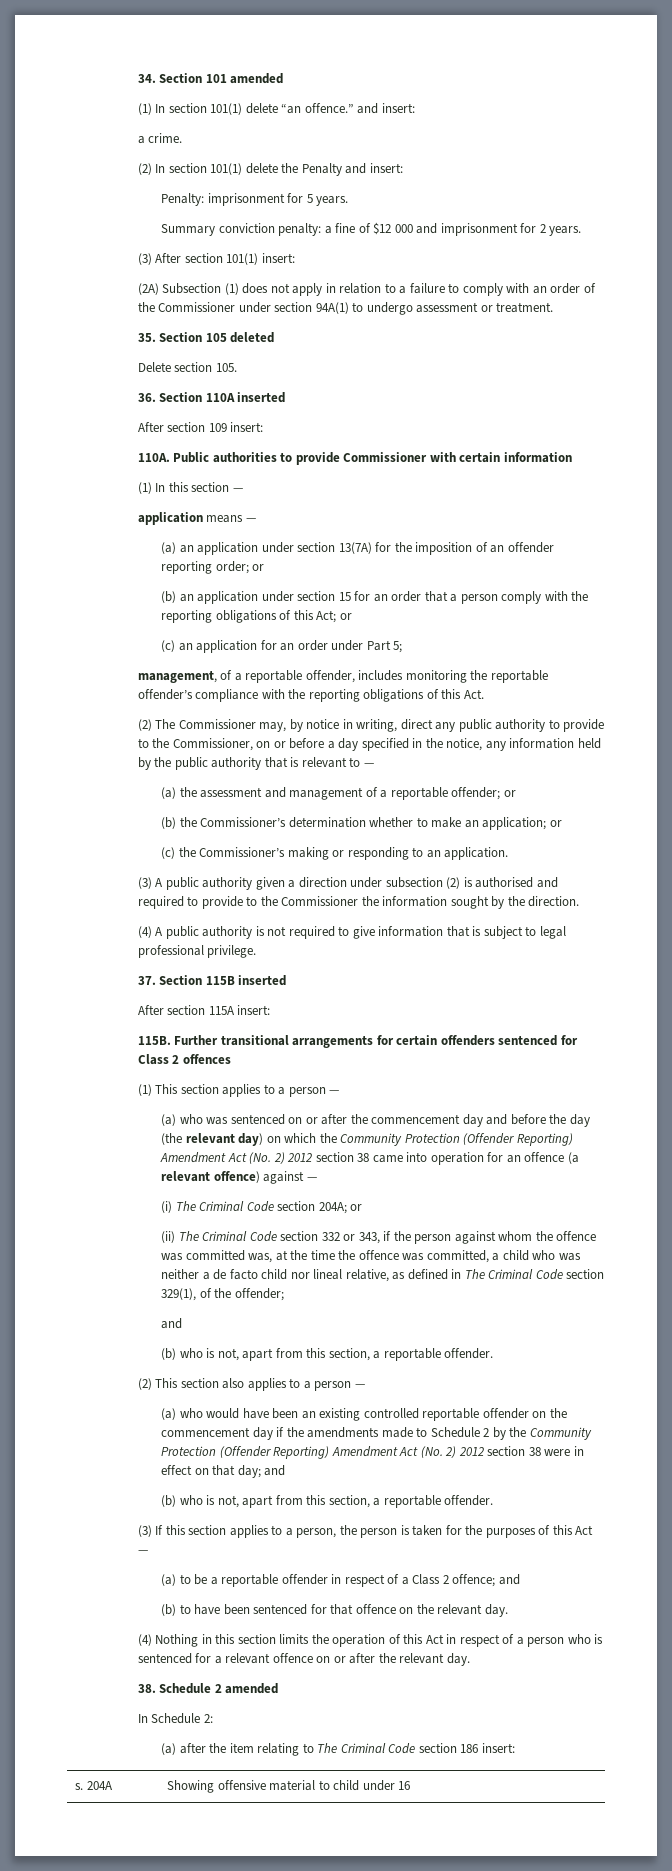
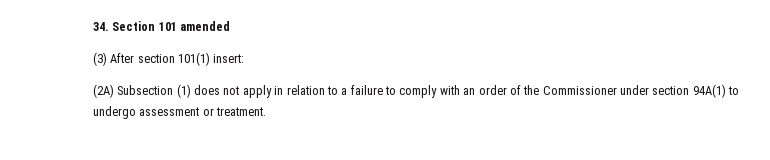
- (1) In section 101(1) delete “an offence.” and insert:
- a crime.
- (2) In section 101(1) delete the Penalty and insert:
- Penalty: imprisonment for 5 years.
- Summary conviction penalty: a fine of $12 000 and imprisonment for 2 years.
- 35. Section 105 deleted
- Delete section 105.
- 36. Section 110A inserted
- After section 109 insert:
- 110A. Public authorities to provide Commissioner with certain information
- (1) In this section —
- application means —
- (a) an application under section 13(7A) for the imposition of an offender reporting order; or
- (b) an application under section 15 for an order that a person comply with the reporting obligations of this Act; or
- (c) an application for an order under Part 5;
- management, of a reportable offender, includes monitoring the reportable offender’s compliance with the reporting obligations of this Act.
- (2) The Commissioner may, by notice in writing, direct any public authority to provide to the Commissioner, on or before a day specified in the notice, any information held by the public authority that is relevant to —
- (a) the assessment and management of a reportable offender; or
- (b) the Commissioner’s determination whether to make an application; or
- (c) the Commissioner’s making or responding to an application.
- (3) A public authority given a direction under subsection (2) is authorised and required to provide to the Commissioner the information sought by the direction.
- (4) A public authority is not required to give information that is subject to legal professional privilege.
- 37. Section 115B inserted
- After section 115A insert:
- 115B. Further transitional arrangements for certain offenders sentenced for Class 2 offences
- (1) This section applies to a person —
- (a) who was sentenced on or after the commencement day and before the day (the relevant day) on which the Community Protection (Offender Reporting) Amendment Act (No. 2) 2012 section 38 came into operation for an offence (a relevant offence) against —
- (i) The Criminal Code section 204A; or
- (ii) The Criminal Code section 332 or 343, if the person against whom the offence was committed was, at the time the offence was committed, a child who was neither a de facto child nor lineal relative, as defined in The Criminal Code section 329(1), of the offender;
- and
- (b) who is not, apart from this section, a reportable offender.
- (2) This section also applies to a person —
- (a) who would have been an existing controlled reportable offender on the commencement day if the amendments made to Schedule 2 by the Community Protection (Offender Reporting) Amendment Act (No. 2) 2012 section 38 were in effect on that day; and
- (b) who is not, apart from this section, a reportable offender.
- (3) If this section applies to a person, the person is taken for the purposes of this Act —
- (a) to be a reportable offender in respect of a Class 2 offence; and
- (b) to have been sentenced for that offence on the relevant day.
- (4) Nothing in this section limits the operation of this Act in respect of a person who is sentenced for a relevant offence on or after the relevant day.
- 38. Schedule 2 amended
- In Schedule 2:
- (a) after the item relating to The Criminal Code section 186 insert:
- s. 204A | Showing offensive material to child under 16

